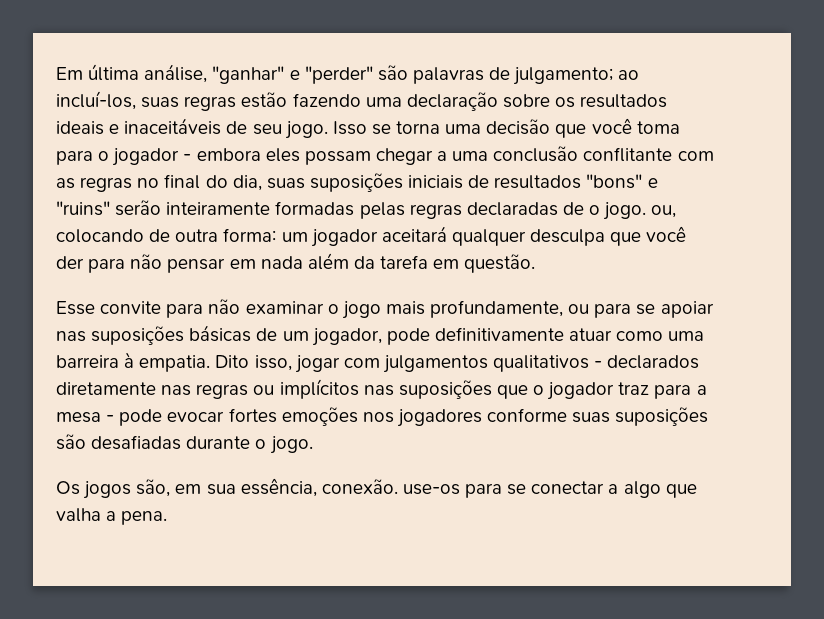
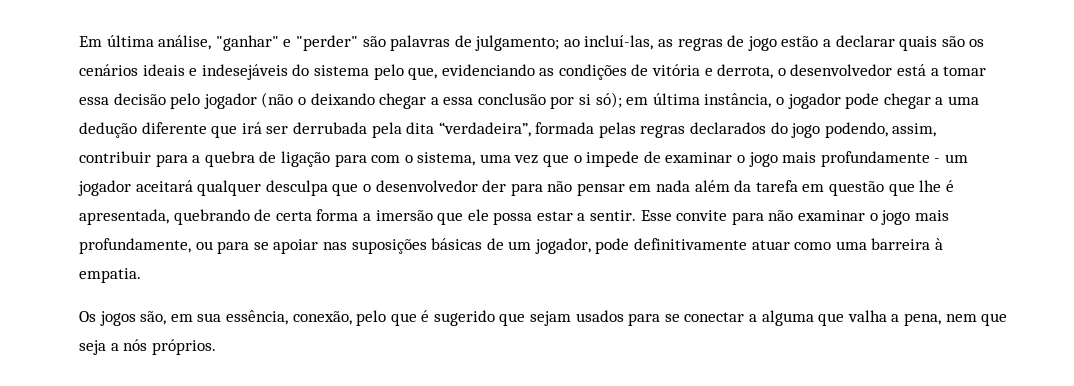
- Em última análise, "ganhar" e "perder" são palavras de julgamento; ao incluí-los, suas regras estão fazendo uma declaração sobre os resultados ideais e inaceitáveis de seu jogo. Isso se torna uma decisão que você toma para o jogador - embora eles possam chegar a uma conclusão conflitante com as regras no final do dia, suas suposições iniciais de resultados "bons" e "ruins" serão inteiramente formadas pelas regras declaradas de o jogo. ou, colocando de outra forma: um jogador aceitará qualquer desculpa que você der para não pensar em nada além da tarefa em questão.
- Esse convite para não examinar o jogo mais profundamente, ou para se apoiar nas suposições básicas de um jogador, pode definitivamente atuar como uma barreira à empatia. Dito isso, jogar com julgamentos qualitativos - declarados diretamente nas regras ou implícitos nas suposições que o jogador traz para a mesa - pode evocar fortes emoções nos jogadores conforme suas suposições são desafiadas durante o jogo.
+ Em última análise, "ganhar" e "perder" são palavras de julgamento; ao incluí-las, as regras de jogo estão a declarar quais são os cenários ideais e indesejáveis do sistema pelo que, evidenciando as condições de vitória e derrota, o desenvolvedor está a tomar essa decisão pelo jogador (não o deixando chegar a essa conclusão por si só); em última instância, o jogador pode chegar a uma dedução diferente que irá ser derrubada pela dita “verdadeira”, formada pelas regras declarados do jogo podendo, assim, contribuir para a quebra de ligação para com o sistema, uma vez que o impede de examinar o jogo mais profundamente - um jogador aceitará qualquer desculpa que o desenvolvedor der para não pensar em nada além da tarefa em questão que lhe é apresentada, quebrando de certa forma a imersão que ele possa estar a sentir. Esse convite para não examinar o jogo mais profundamente, ou para se apoiar nas suposições básicas de um jogador, pode definitivamente atuar como uma barreira à empatia.
- Os jogos são, em sua essência, conexão. use-os para se conectar a algo que valha a pena.
+ Os jogos são, em sua essência, conexão, pelo que é sugerido que sejam usados para se conectar a alguma que valha a pena, nem que seja a nós próprios.

